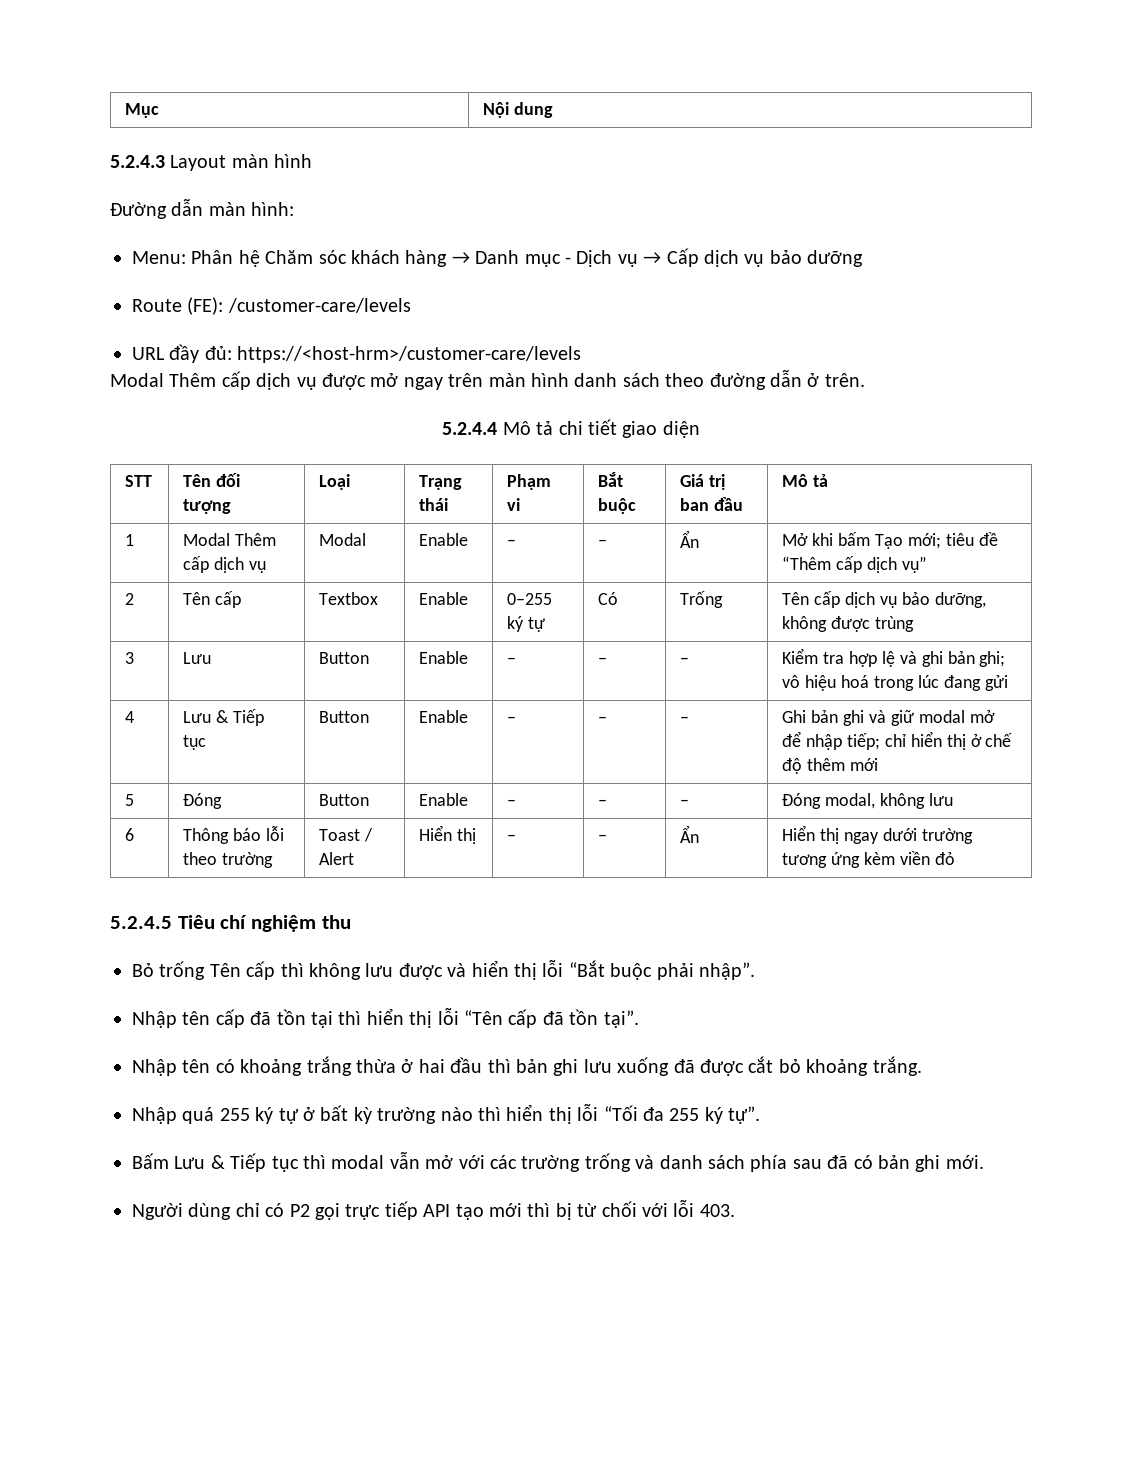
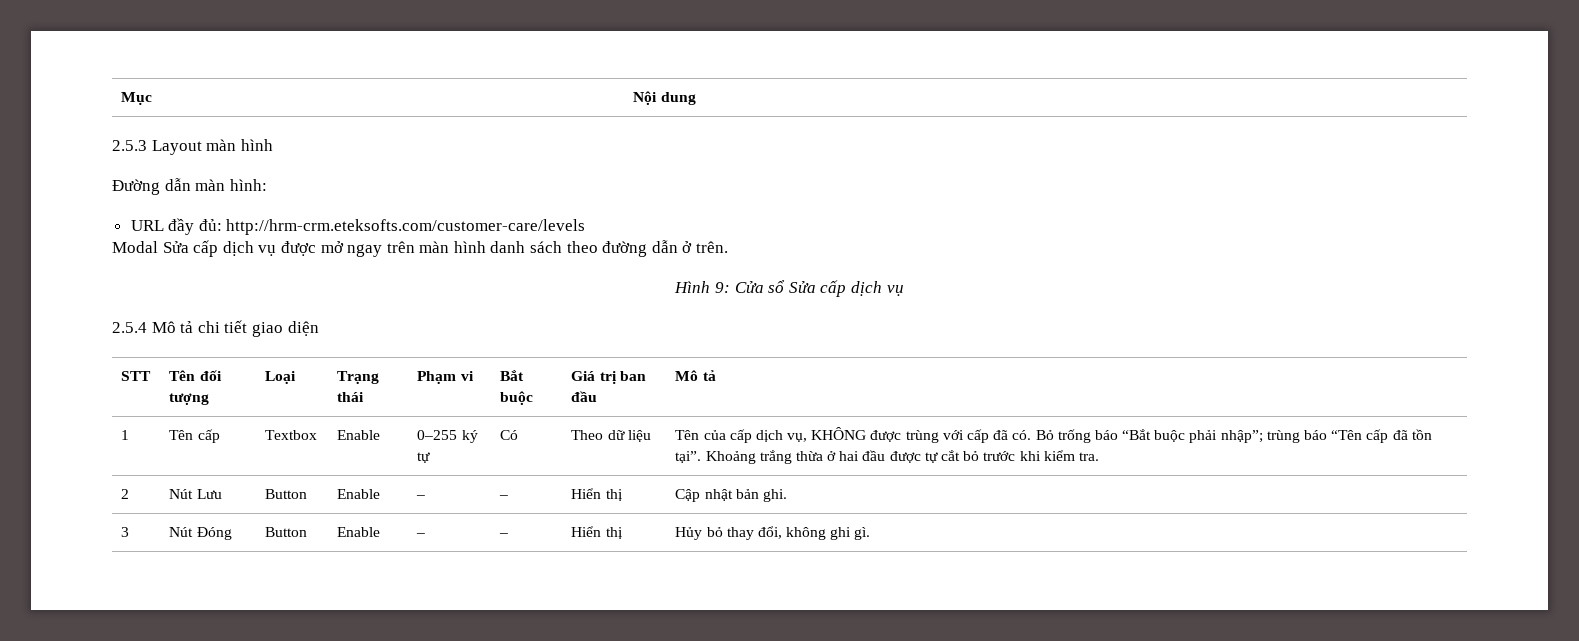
- 5.2.4.3 Layout màn hình
+ 2.5.3 Layout màn hình
- Menu: Phân hệ Chăm sóc khách hàng → Danh mục - Dịch vụ → Cấp dịch vụ bảo dưỡng
- Route (FE): /customer-care/levels
- URL đầy đủ: https://<host-hrm>/customer-care/levels
- Modal Thêm cấp dịch vụ được mở ngay trên màn hình danh sách theo đường dẫn ở trên.
+ URL đầy đủ: http://hrm-crm.eteksofts.com/customer-care/levels
+ Modal Sửa cấp dịch vụ được mở ngay trên màn hình danh sách theo đường dẫn ở trên.
- 5.2.4.4 Mô tả chi tiết giao diện
+ Hình 9: Cửa sổ Sửa cấp dịch vụ
+ 2.5.4 Mô tả chi tiết giao diện
- Modal Thêm cấp dịch vụ | Modal | Enable | – | – | Ẩn | Mở khi bấm Tạo mới; tiêu đề “Thêm cấp dịch vụ”
- 2 | Tên cấp | Textbox | Enable | 0–255 ký tự | Có | Trống | Tên cấp dịch vụ bảo dưỡng, không được trùng
- 3 | Lưu | Button | Enable | – | – | – | Kiểm tra hợp lệ và ghi bản ghi; vô hiệu hoá trong lúc đang gửi
- 4 | Lưu & Tiếp tục | Button | Enable | – | – | – | Ghi bản ghi và giữ modal mở để nhập tiếp; chỉ hiển thị ở chế độ thêm mới
- 5 | Đóng | Button | Enable | – | – | – | Đóng modal, không lưu
- 6 | Thông báo lỗi theo trường | Toast / Alert | Hiển thị | – | – | Ẩn | Hiển thị ngay dưới trường tương ứng kèm viền đỏ
- 5.2.4.5 Tiêu chí nghiệm thu
- Bỏ trống Tên cấp thì không lưu được và hiển thị lỗi “Bắt buộc phải nhập”.
- Nhập tên cấp đã tồn tại thì hiển thị lỗi “Tên cấp đã tồn tại”.
- Nhập tên có khoảng trắng thừa ở hai đầu thì bản ghi lưu xuống đã được cắt bỏ khoảng trắng.
- Nhập quá 255 ký tự ở bất kỳ trường nào thì hiển thị lỗi “Tối đa 255 ký tự”.
- Bấm Lưu & Tiếp tục thì modal vẫn mở với các trường trống và danh sách phía sau đã có bản ghi mới.
- Người dùng chỉ có P2 gọi trực tiếp API tạo mới thì bị từ chối với lỗi 403.
+ Tên cấp | Textbox | Enable | 0–255 ký tự | Có | Theo dữ liệu | Tên của cấp dịch vụ, KHÔNG được trùng với cấp đã có. Bỏ trống báo “Bắt buộc phải nhập”; trùng báo “Tên cấp đã tồn tại”. Khoảng trắng thừa ở hai đầu được tự cắt bỏ trước khi kiểm tra.
+ 2 | Nút Lưu | Button | Enable | – | – | Hiển thị | Cập nhật bản ghi.
+ 3 | Nút Đóng | Button | Enable | – | – | Hiển thị | Hủy bỏ thay đổi, không ghi gì.

